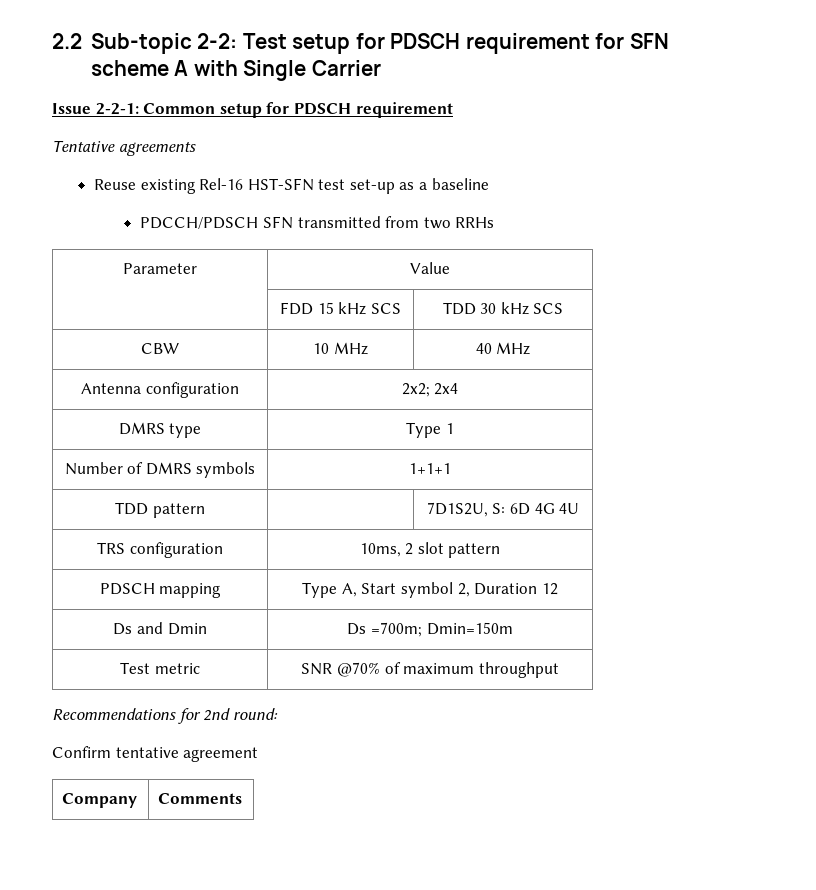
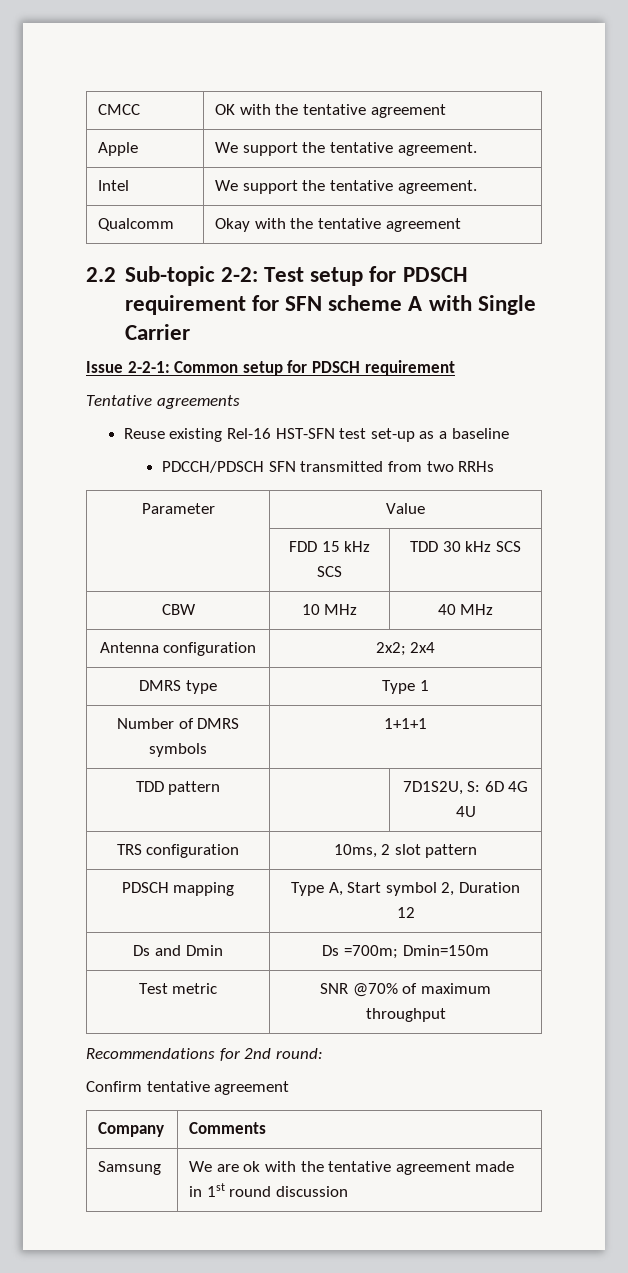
+ CMCC | OK with the tentative agreement
+ Apple | We support the tentative agreement.
+ Intel | We support the tentative agreement.
+ Qualcomm | Okay with the tentative agreement
+ Samsung | We are ok with the tentative agreement made in 1st round discussion

